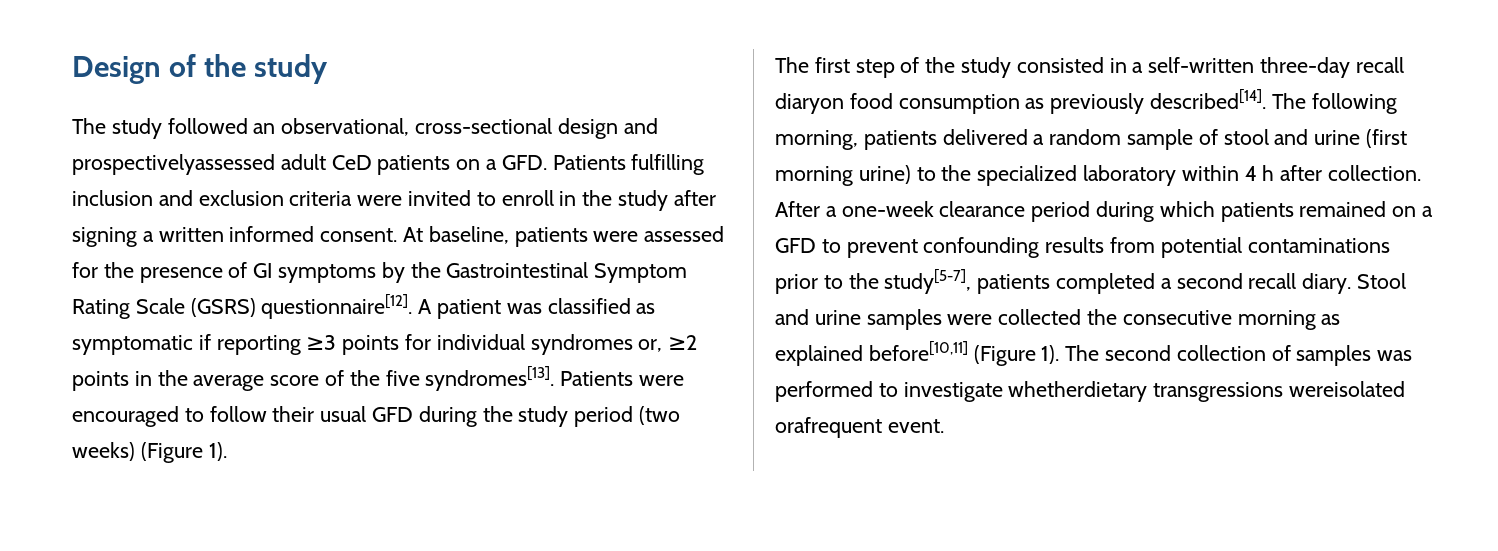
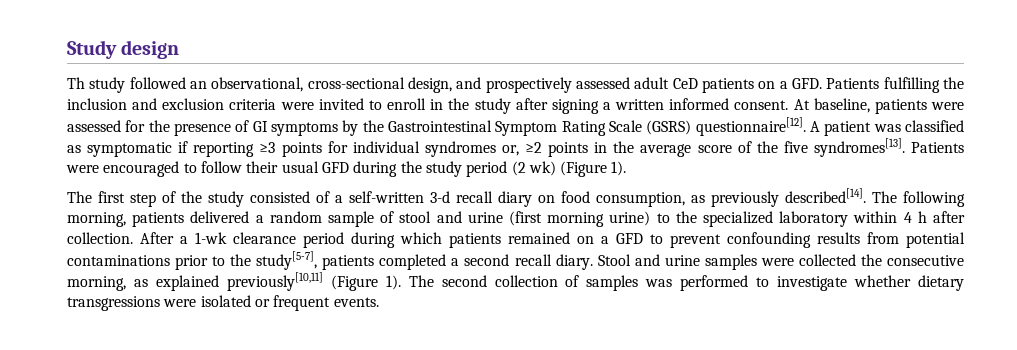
- Design of the study
- The study followed an observational, cross-sectional design and prospectivelyassessed adult CeD patients on a GFD. Patients fulfilling inclusion and exclusion criteria were invited to enroll in the study after signing a written informed consent.
+ Study design
+ Th study followed an observational, cross-sectional design, and prospectively assessed adult CeD patients on a GFD. Patients fulfilling the inclusion and exclusion criteria were invited to enroll in the study after signing a written informed consent.
- Patients were encouraged to follow their usual GFD during the study period (two weeks) (Figure 1).
+ Patients were encouraged to follow their usual GFD during the study period (2 wk) (Figure 1).
- The first step of the study consisted in a self-written three-day recall diaryon food consumption as previously described[14].
+ The first step of the study consisted of a self-written 3-d recall diary on food consumption, as previously described[14].
- After a one-week clearance period during which patients remained on a GFD to prevent confounding results from potential contaminations prior to the study[5-7], patients completed a second recall diary.
+ After a 1-wk clearance period during which patients remained on a GFD to prevent confounding results from potential contaminations prior to the study[5-7], patients completed a second recall diary.
- Stool and urine samples were collected the consecutive morning as explained before[10,11] (Figure 1).
+ Stool and urine samples were collected the consecutive morning, as explained previously[10,11] (Figure 1).
- The second collection of samples was performed to investigate whetherdietary transgressions wereisolated orafrequent event.
+ The second collection of samples was performed to investigate whether dietary transgressions were isolated or frequent events.

